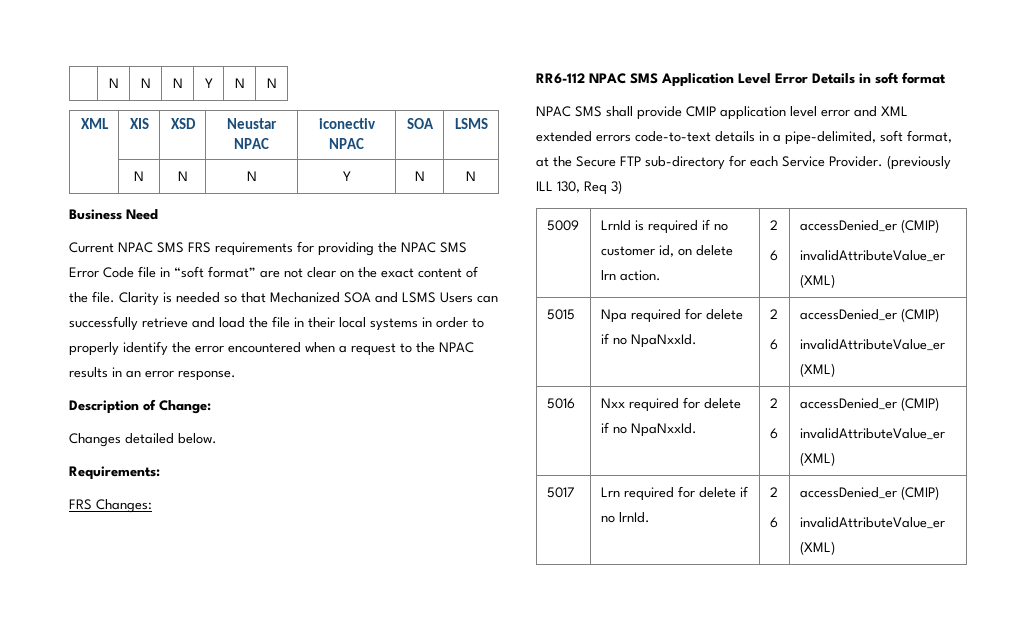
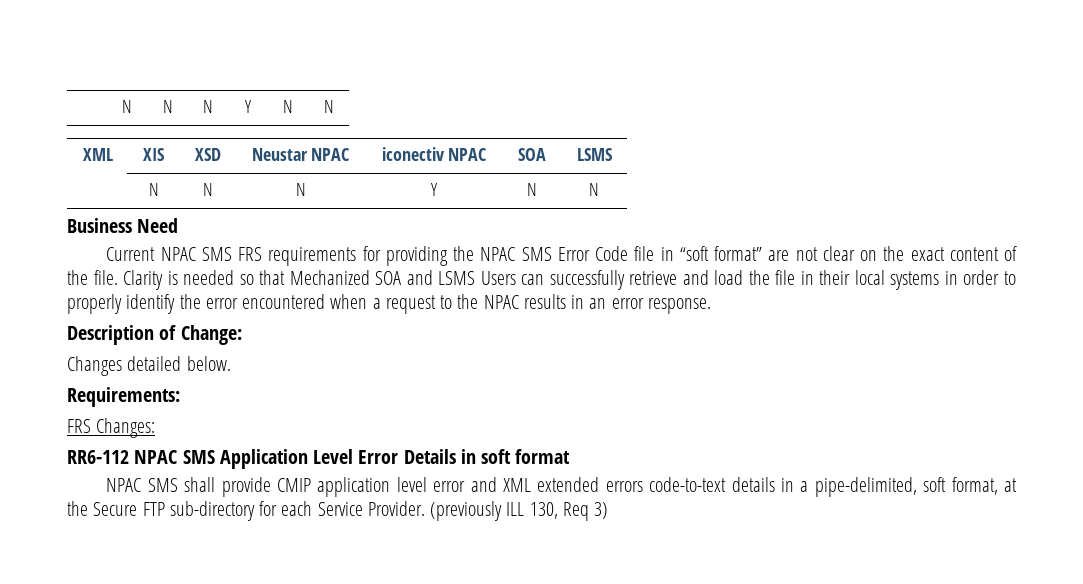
- 5009 | LrnId is required if no customer id, on delete lrn action. | 2
- 6 | accessDenied_er (CMIP)
- invalidAttributeValue_er (XML)
- 5015 | Npa required for delete if no NpaNxxId. | 2
- 6 | accessDenied_er (CMIP)
- invalidAttributeValue_er (XML)
- 5016 | Nxx required for delete if no NpaNxxId. | 2
- 6 | accessDenied_er (CMIP)
- invalidAttributeValue_er (XML)
- 5017 | Lrn required for delete if no lrnId. | 2
- 6 | accessDenied_er (CMIP)
- invalidAttributeValue_er (XML)

